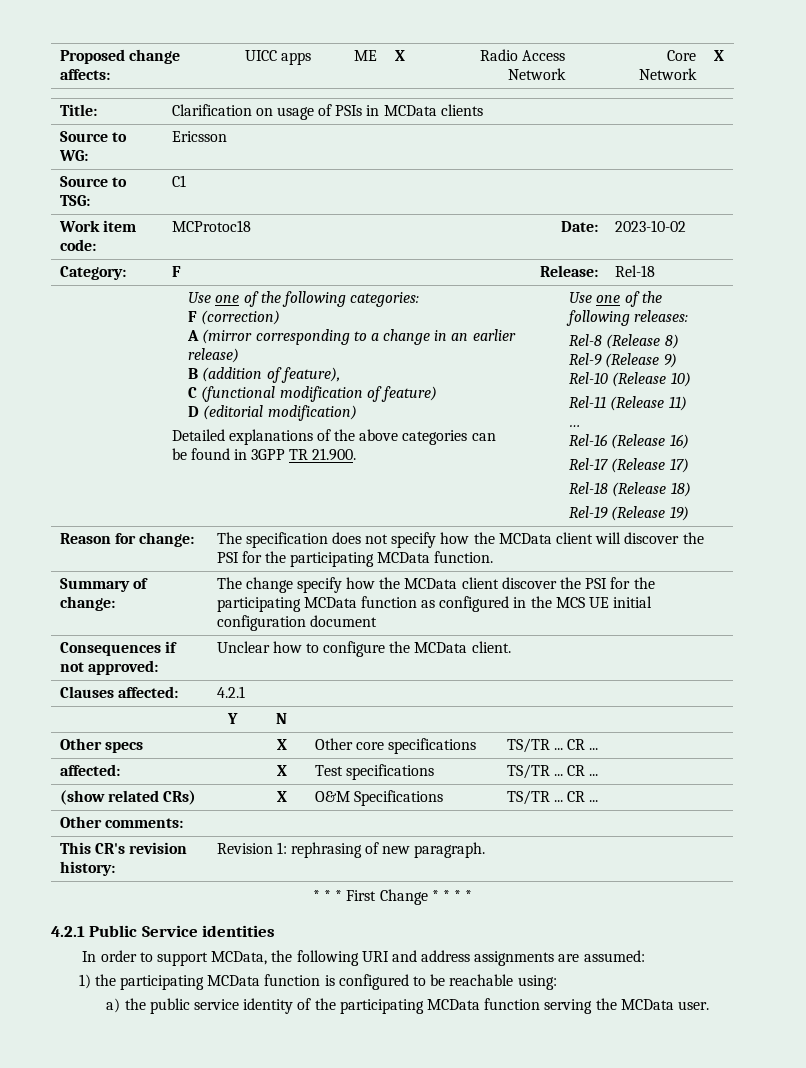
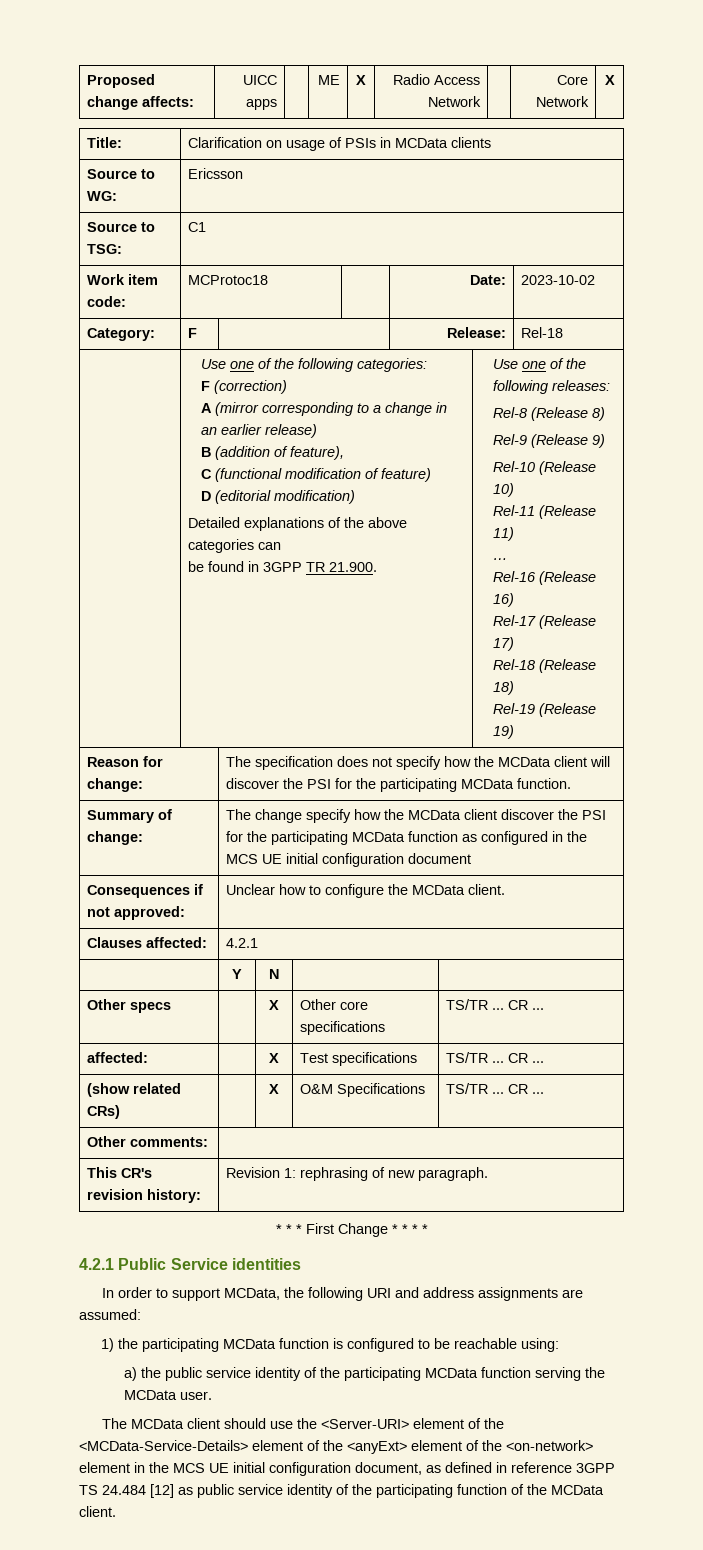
+ The MCData client should use the <Server-URI> element of the <MCData-Service-Details> element of the <anyExt> element of the <on-network> element in the MCS UE initial configuration document, as defined in reference 3GPP TS 24.484 [12] as public service identity of the participating function of the MCData client.

